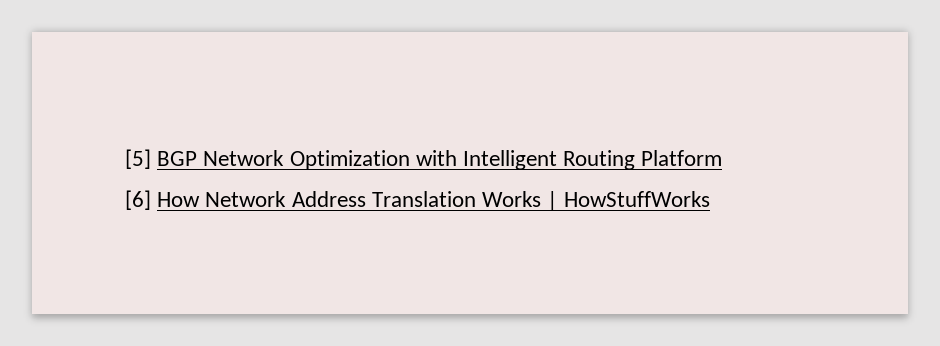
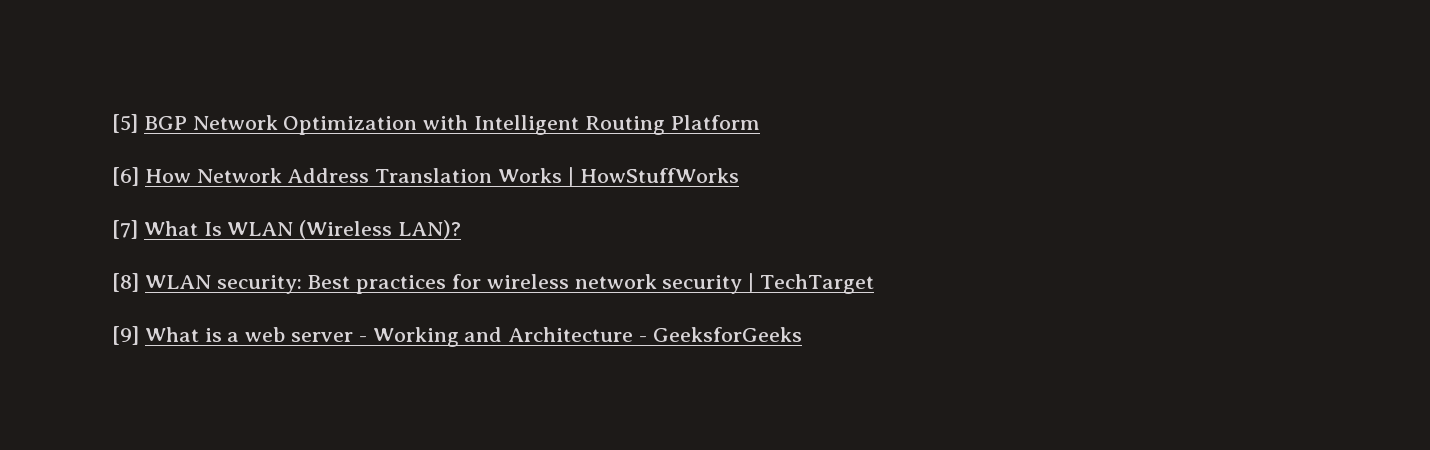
+ [7] What Is WLAN (Wireless LAN)?
+ [8] WLAN security: Best practices for wireless network security | TechTarget
+ [9] What is a web server - Working and Architecture - GeeksforGeeks

